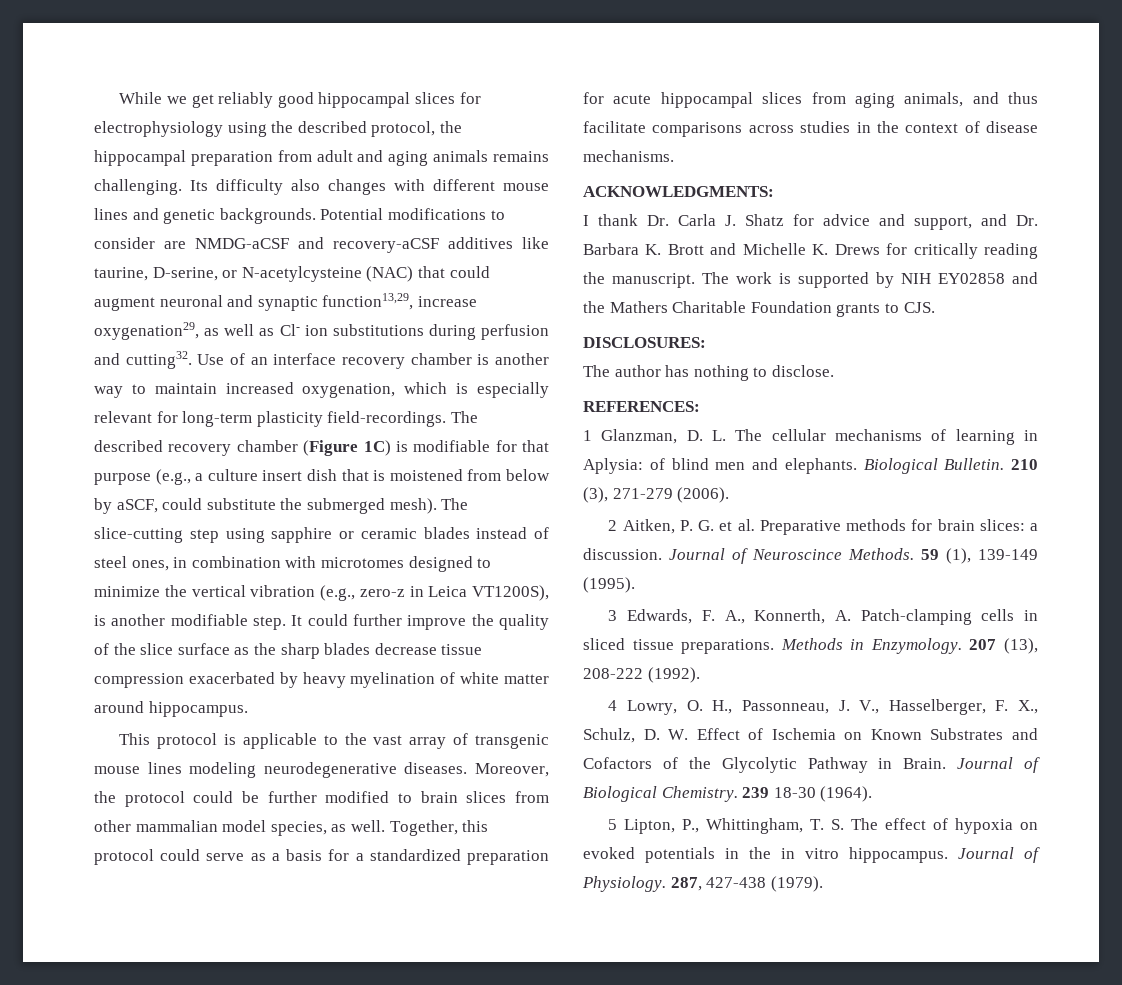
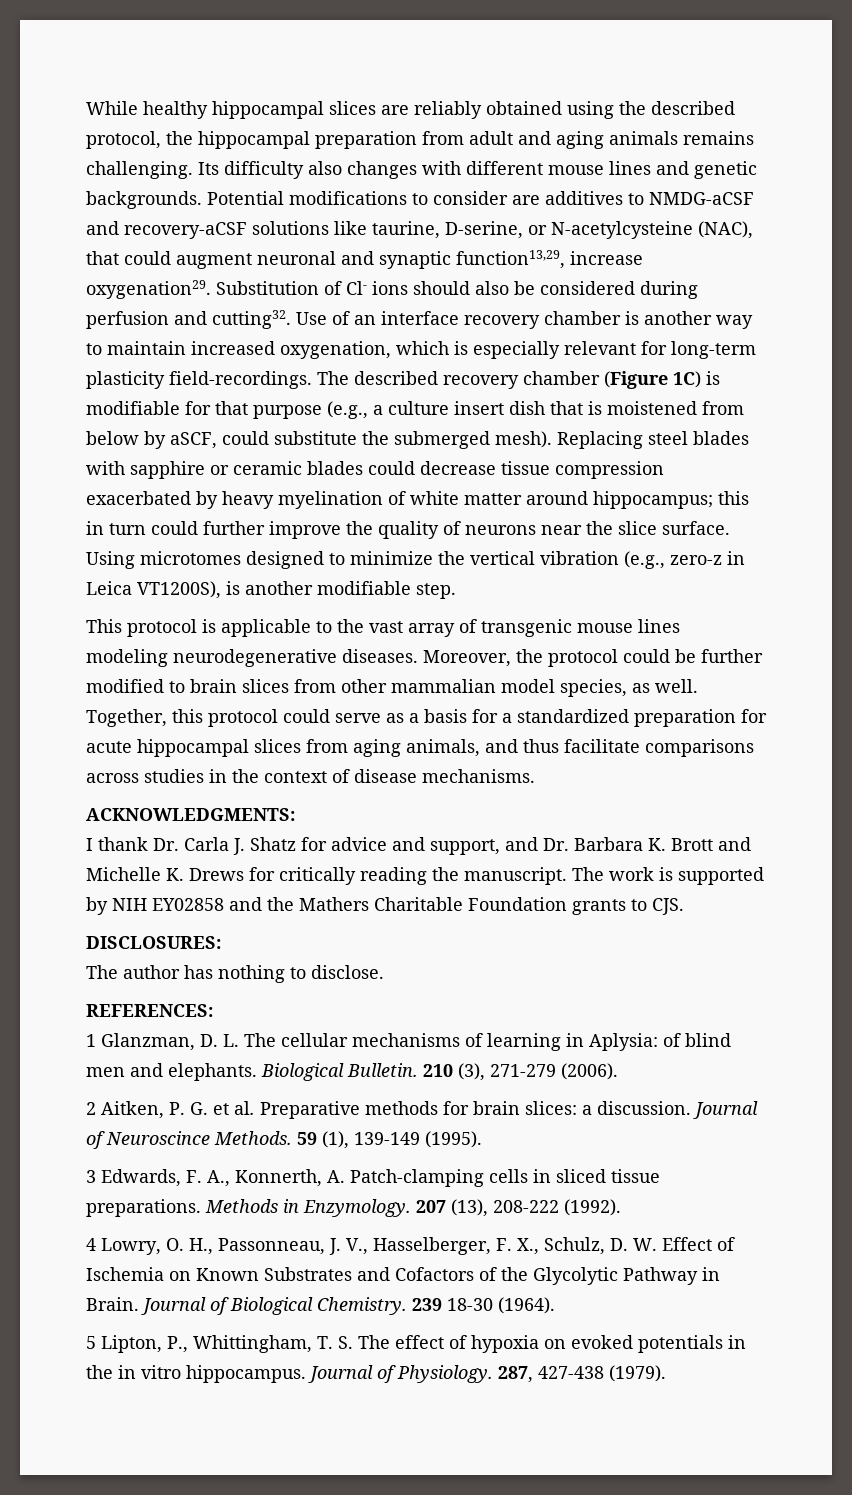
- While we get reliably good hippocampal slices for electrophysiology using the described protocol, the hippocampal preparation from adult and aging animals remains challenging.
+ While healthy hippocampal slices are reliably obtained using the described protocol, the hippocampal preparation from adult and aging animals remains challenging.
- Potential modifications to consider are NMDG-aCSF and recovery-aCSF additives like taurine, D-serine, or N-acetylcysteine (NAC) that could augment neuronal and synaptic function13,29, increase oxygenation29, as well as Cl- ion substitutions during perfusion and cutting32.
+ Potential modifications to consider are additives to NMDG-aCSF and recovery-aCSF solutions like taurine, D-serine, or N-acetylcysteine (NAC), that could augment neuronal and synaptic function13,29, increase oxygenation29. Substitution of Cl- ions should also be considered during perfusion and cutting32.
- The slice-cutting step using sapphire or ceramic blades instead of steel ones, in combination with microtomes designed to minimize the vertical vibration (e.g., zero-z in Leica VT1200S), is another modifiable step. It could further improve the quality of the slice surface as the sharp blades decrease tissue compression exacerbated by heavy myelination of white matter around hippocampus.
+ Replacing steel blades with sapphire or ceramic blades could decrease tissue compression exacerbated by heavy myelination of white matter around hippocampus; this in turn could further improve the quality of neurons near the slice surface. Using microtomes designed to minimize the vertical vibration (e.g., zero-z in Leica VT1200S), is another modifiable step.

